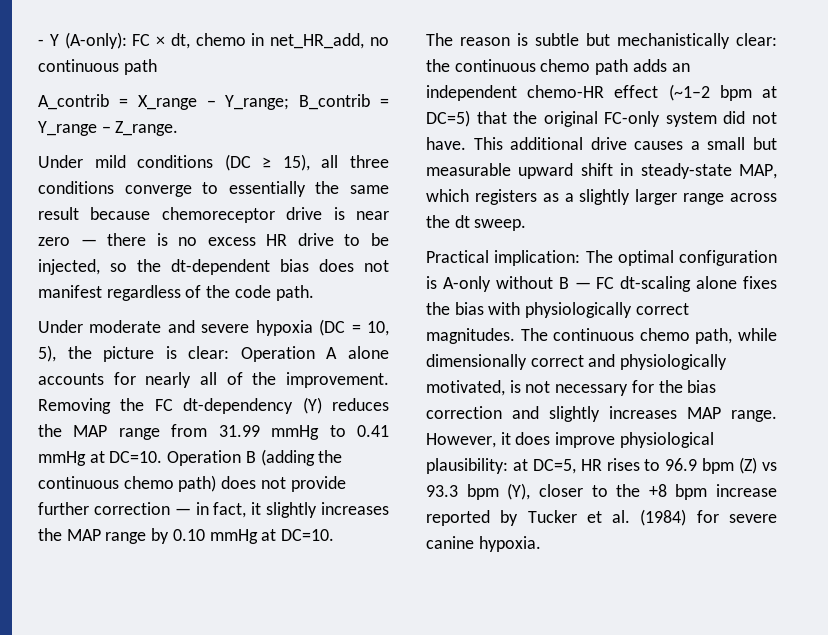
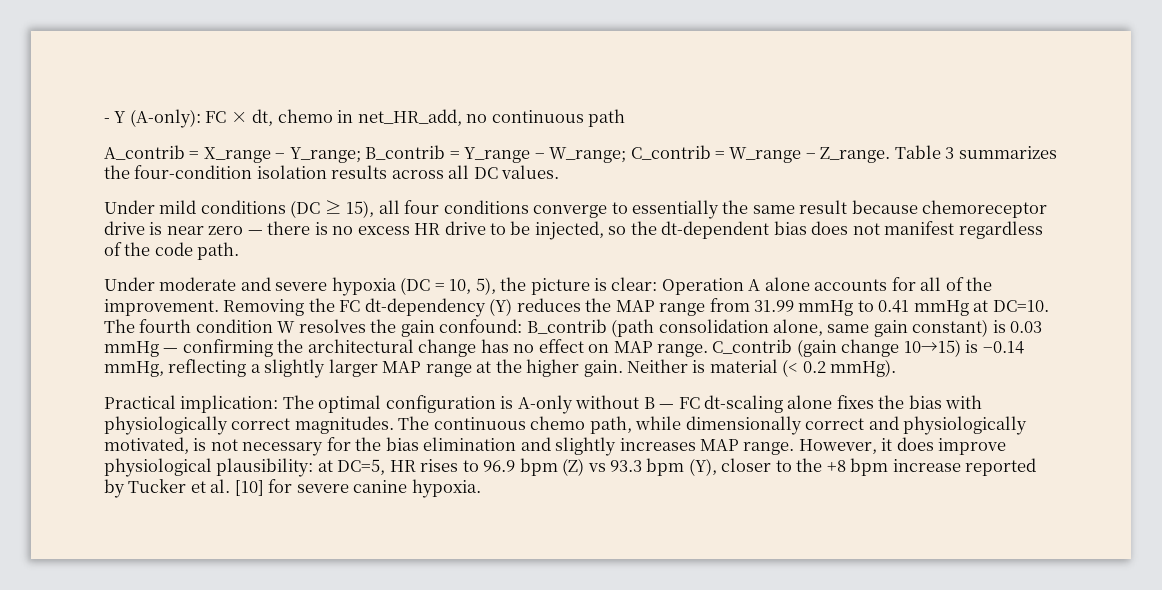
- A_contrib = X_range − Y_range; B_contrib = Y_range − Z_range.
+ A_contrib = X_range − Y_range; B_contrib = Y_range − W_range; C_contrib = W_range − Z_range. Table 3 summarizes the four-condition isolation results across all DC values.
- Under mild conditions (DC ≥ 15), all three conditions converge to essentially the same result because chemoreceptor drive is near zero — there is no excess HR drive to be injected, so the dt-dependent bias does not manifest regardless of the code path.
+ Under mild conditions (DC ≥ 15), all four conditions converge to essentially the same result because chemoreceptor drive is near zero — there is no excess HR drive to be injected, so the dt-dependent bias does not manifest regardless of the code path.
- Under moderate and severe hypoxia (DC = 10, 5), the picture is clear: Operation A alone accounts for nearly all of the improvement.
+ Under moderate and severe hypoxia (DC = 10, 5), the picture is clear: Operation A alone accounts for all of the improvement.
- Operation B (adding the continuous chemo path) does not provide further correction — in fact, it slightly increases the MAP range by 0.10 mmHg at DC=10.
- The reason is subtle but mechanistically clear: the continuous chemo path adds an independent chemo-HR effect (~1–2 bpm at DC=5) that the original FC-only system did not have. This additional drive causes a small but measurable upward shift in steady-state MAP, which registers as a slightly larger range across the dt sweep.
+ The fourth condition W resolves the gain confound: B_contrib (path consolidation alone, same gain constant) is 0.03 mmHg — confirming the architectural change has no effect on MAP range. C_contrib (gain change 10→15) is −0.14 mmHg, reflecting a slightly larger MAP range at the higher gain. Neither is material (< 0.2 mmHg).
- The continuous chemo path, while dimensionally correct and physiologically motivated, is not necessary for the bias correction and slightly increases MAP range.
+ The continuous chemo path, while dimensionally correct and physiologically motivated, is not necessary for the bias elimination and slightly increases MAP range.
- However, it does improve physiological plausibility: at DC=5, HR rises to 96.9 bpm (Z) vs 93.3 bpm (Y), closer to the +8 bpm increase reported by Tucker et al. (1984) for severe canine hypoxia.
+ However, it does improve physiological plausibility: at DC=5, HR rises to 96.9 bpm (Z) vs 93.3 bpm (Y), closer to the +8 bpm increase reported by Tucker et al. [10] for severe canine hypoxia.

